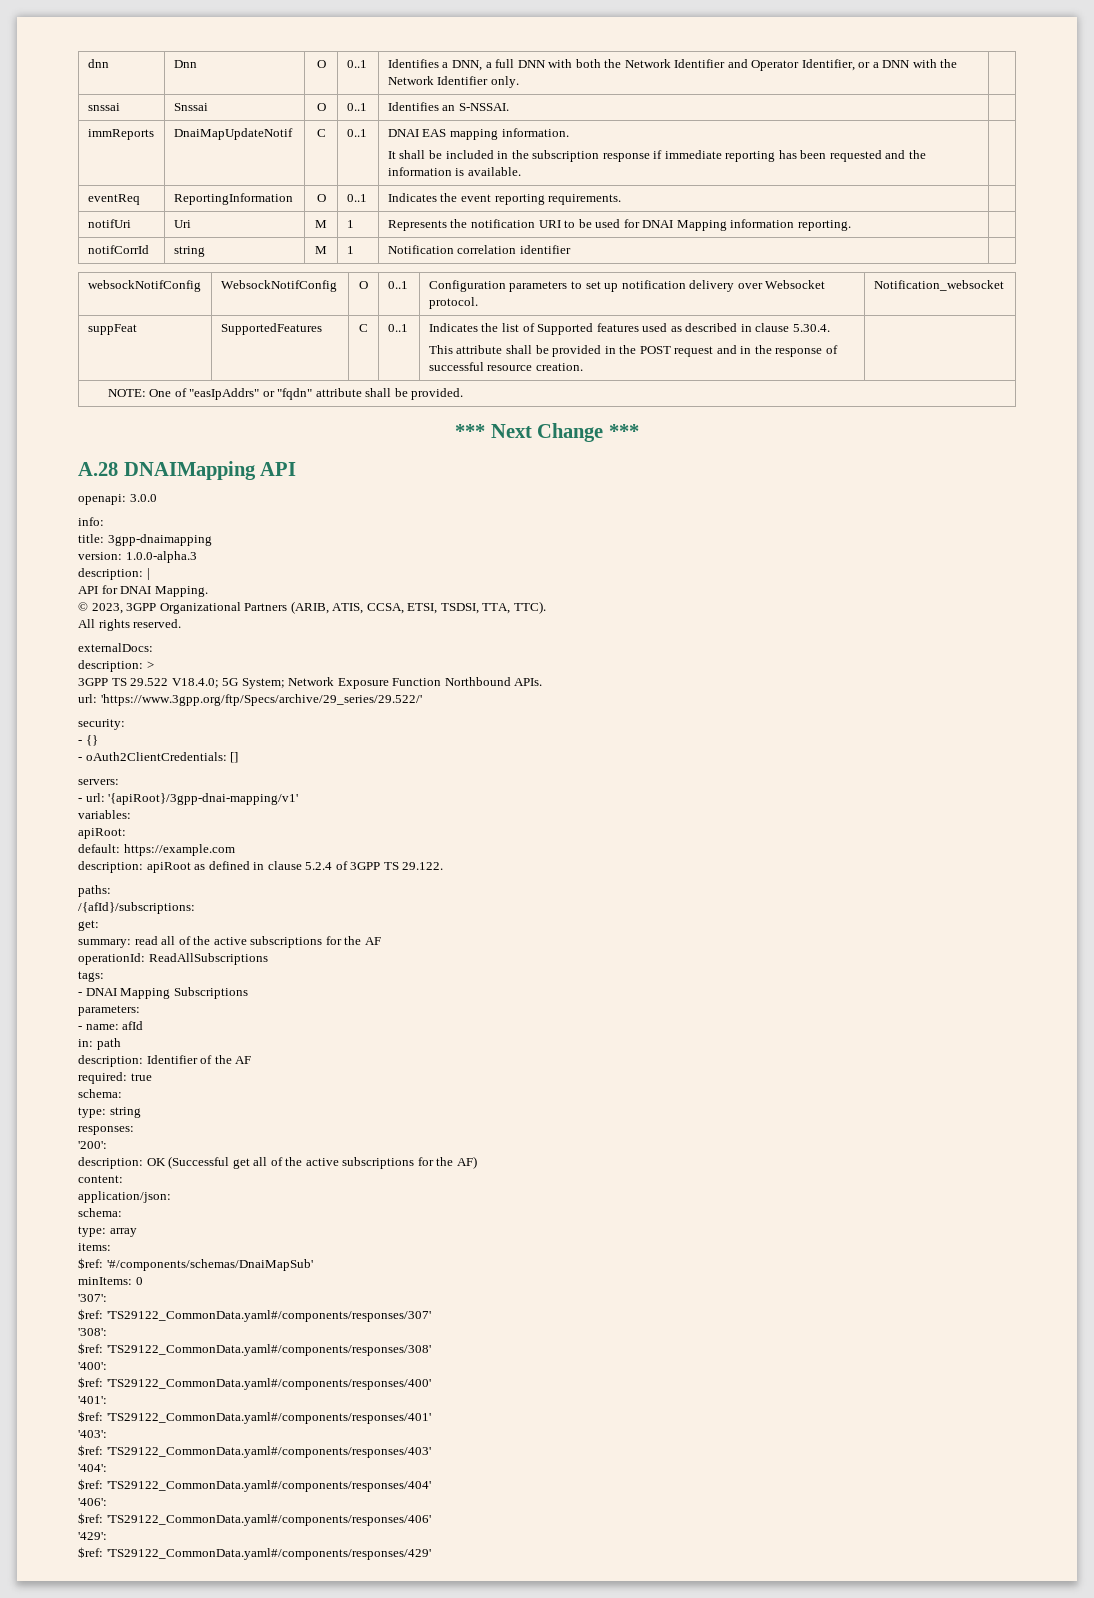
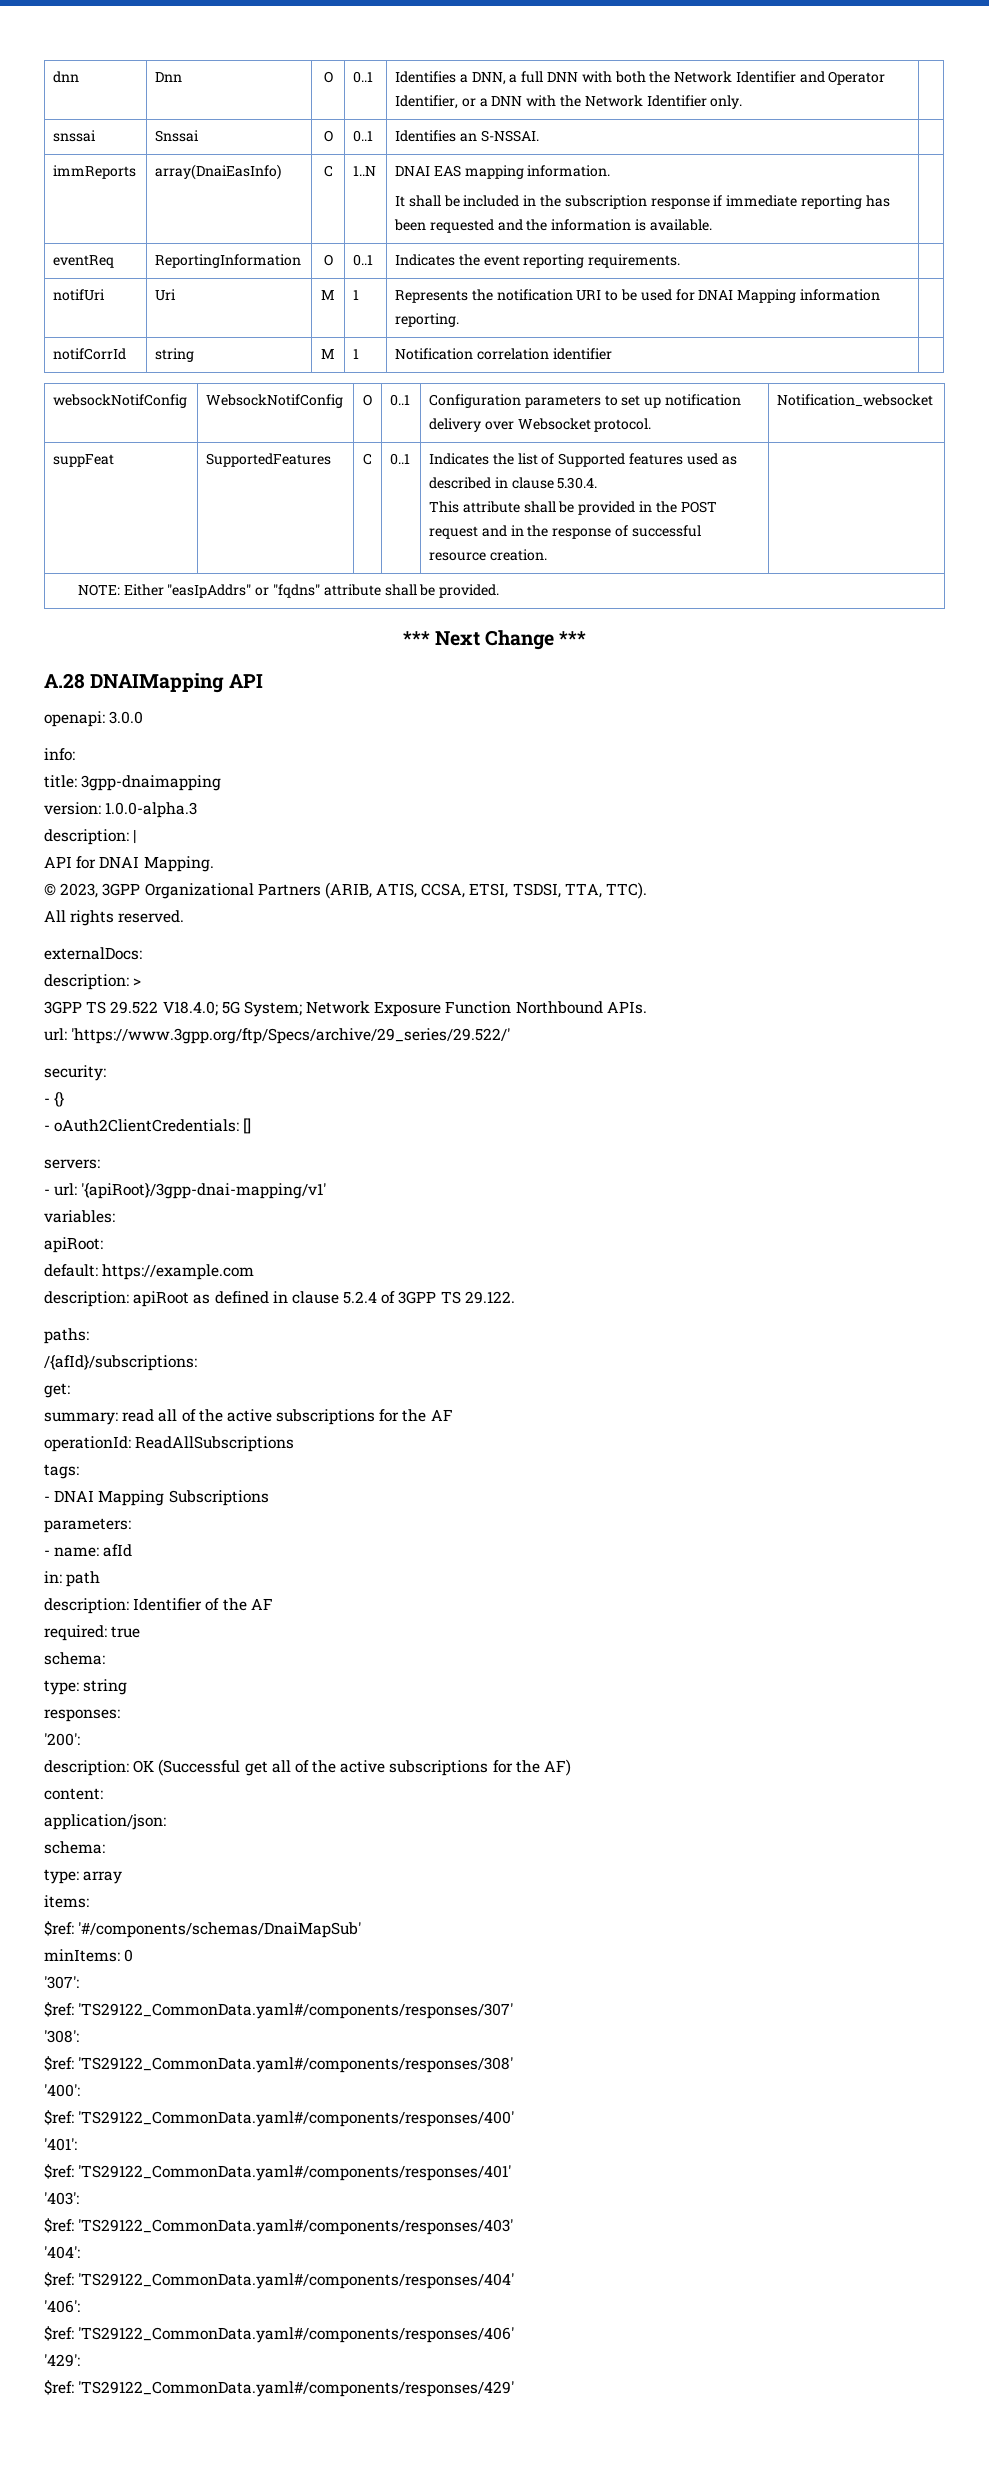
- immReports | DnaiMapUpdateNotif | C | 0..1 | DNAI EAS mapping information.
+ immReports | array(DnaiEasInfo) | C | 1..N | DNAI EAS mapping information.
- NOTE: One of "easIpAddrs" or "fqdn" attribute shall be provided.
+ NOTE: Either "easIpAddrs" or "fqdns" attribute shall be provided.

